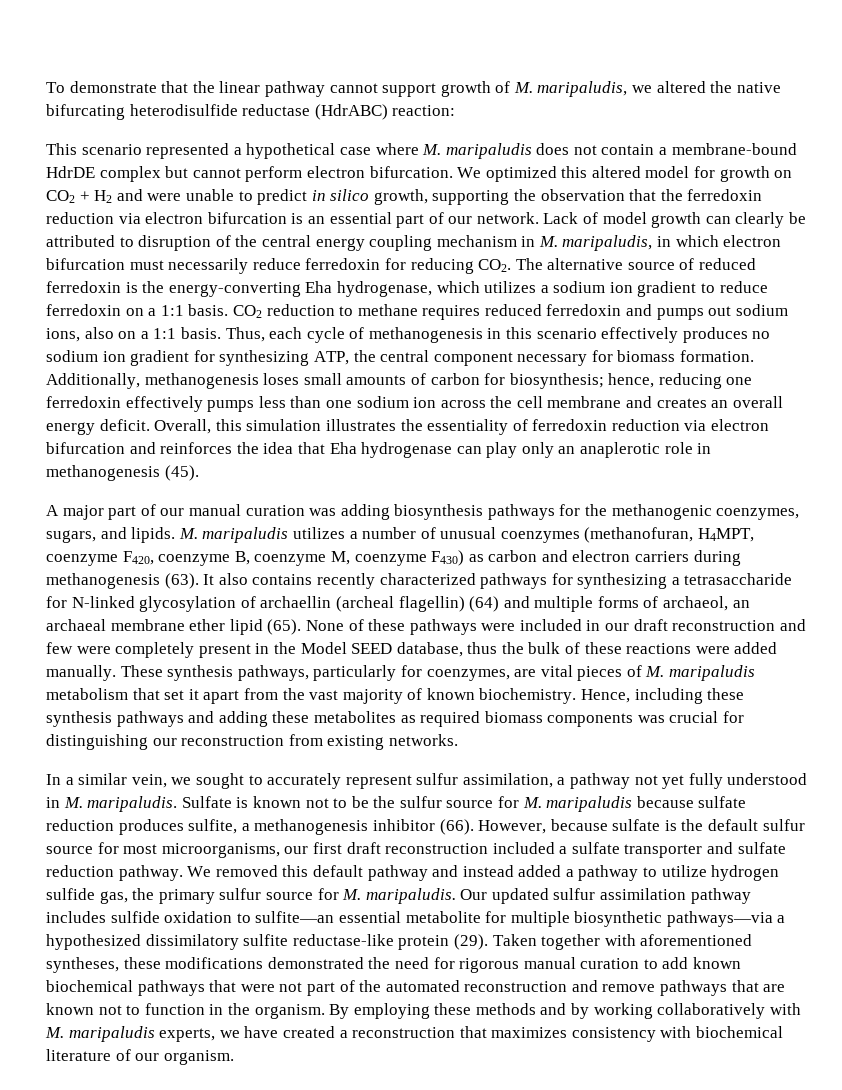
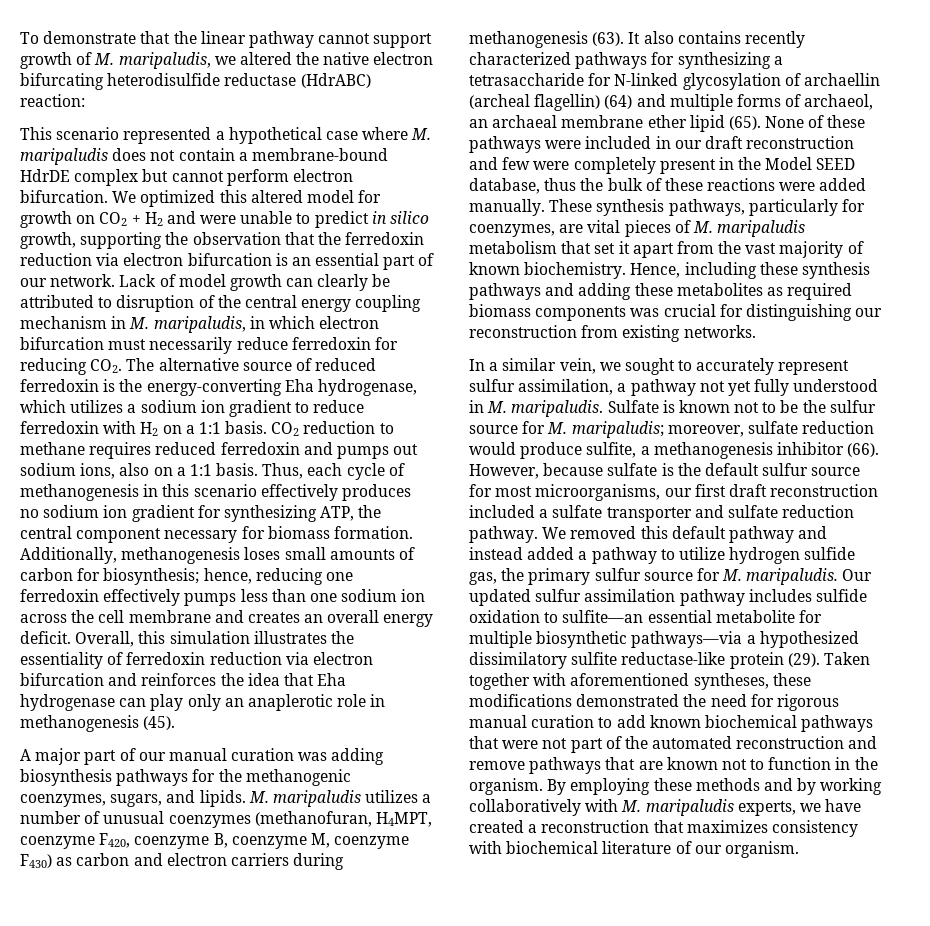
- To demonstrate that the linear pathway cannot support growth of M. maripaludis, we altered the native bifurcating heterodisulfide reductase (HdrABC) reaction:
+ To demonstrate that the linear pathway cannot support growth of M. maripaludis, we altered the native electron bifurcating heterodisulfide reductase (HdrABC) reaction:
- Lack of model growth can clearly be attributed to disruption of the central energy coupling mechanism in M. maripaludis, in which electron bifurcation must necessarily reduce ferredoxin for reducing CO2. The alternative source of reduced ferredoxin is the energy-converting Eha hydrogenase, which utilizes a sodium ion gradient to reduce ferredoxin on a 1:1 basis.
+ Lack of model growth can clearly be attributed to disruption of the central energy coupling mechanism in M. maripaludis, in which electron bifurcation must necessarily reduce ferredoxin for reducing CO2. The alternative source of reduced ferredoxin is the energy-converting Eha hydrogenase, which utilizes a sodium ion gradient to reduce ferredoxin with H2 on a 1:1 basis.
- Sulfate is known not to be the sulfur source for M. maripaludis because sulfate reduction produces sulfite, a methanogenesis inhibitor (66).
+ Sulfate is known not to be the sulfur source for M. maripaludis; moreover, sulfate reduction would produce sulfite, a methanogenesis inhibitor (66).

